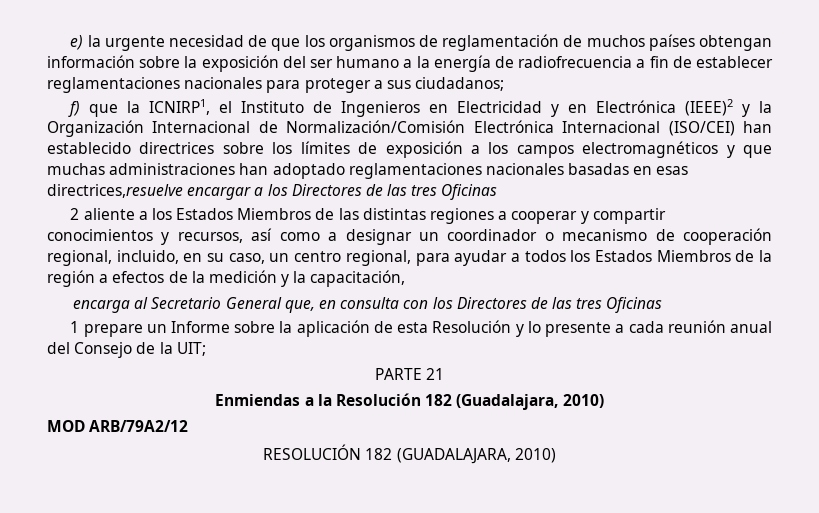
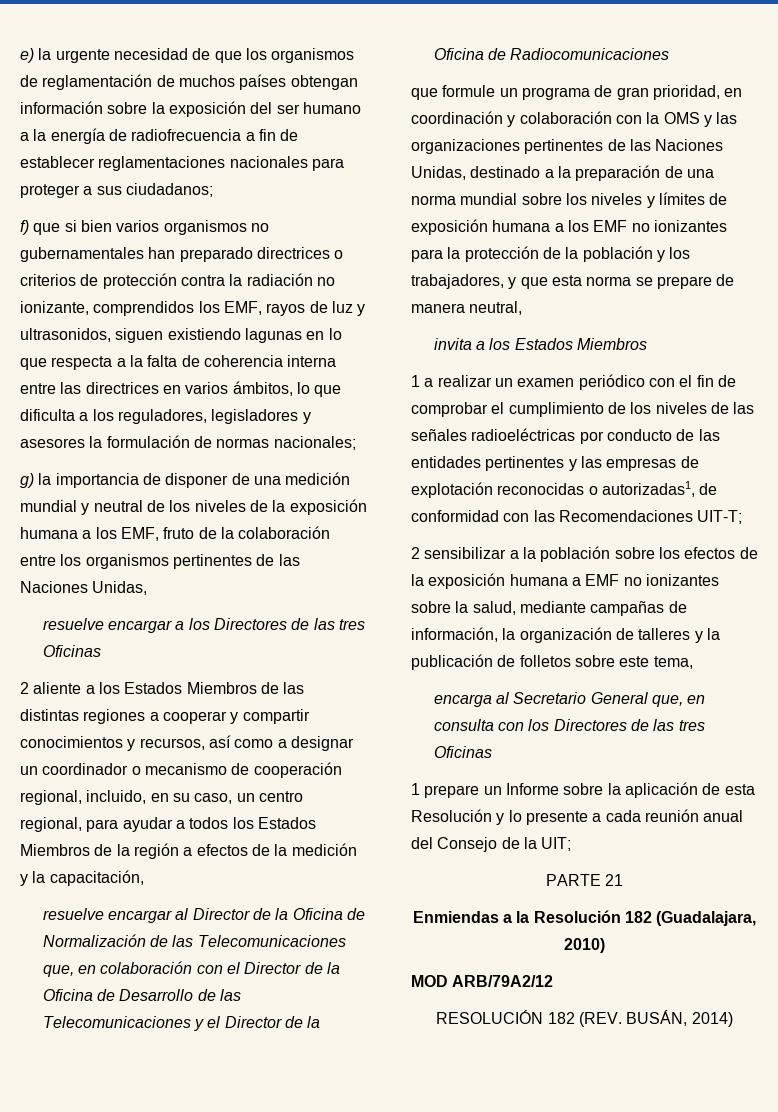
- f) que la ICNIRP1, el Instituto de Ingenieros en Electricidad y en Electrónica (IEEE)2 y la Organización Internacional de Normalización/Comisión Electrónica Internacional (ISO/CEI) han establecido directrices sobre los límites de exposición a los campos electromagnéticos y que muchas administraciones han adoptado reglamentaciones nacionales basadas en esas directrices,resuelve encargar a los Directores de las tres Oficinas
+ f) que si bien varios organismos no gubernamentales han preparado directrices o criterios de protección contra la radiación no ionizante, comprendidos los EMF, rayos de luz y ultrasonidos, siguen existiendo lagunas en lo que respecta a la falta de coherencia interna entre las directrices en varios ámbitos, lo que dificulta a los reguladores, legisladores y asesores la formulación de normas nacionales;
+ g) la importancia de disponer de una medición mundial y neutral de los niveles de la exposición humana a los EMF, fruto de la colaboración entre los organismos pertinentes de las Naciones Unidas,
+ resuelve encargar a los Directores de las tres Oficinas
+ resuelve encargar al Director de la Oficina de Normalización de las Telecomunicaciones que, en colaboración con el Director de la Oficina de Desarrollo de las Telecomunicaciones y el Director de la Oficina de Radiocomunicaciones
+ que formule un programa de gran prioridad, en coordinación y colaboración con la OMS y las organizaciones pertinentes de las Naciones Unidas, destinado a la preparación de una norma mundial sobre los niveles y límites de exposición humana a los EMF no ionizantes para la protección de la población y los trabajadores, y que esta norma se prepare de manera neutral,
+ invita a los Estados Miembros
+ 1 a realizar un examen periódico con el fin de comprobar el cumplimiento de los niveles de las señales radioeléctricas por conducto de las entidades pertinentes y las empresas de explotación reconocidas o autorizadas1, de conformidad con las Recomendaciones UIT-T;
+ 2 sensibilizar a la población sobre los efectos de la exposición humana a EMF no ionizantes sobre la salud, mediante campañas de información, la organización de talleres y la publicación de folletos sobre este tema,
- RESOLUCIÓN 182 (GUADALAJARA, 2010)
+ RESOLUCIÓN 182 (REV. BUSÁN, 2014)

